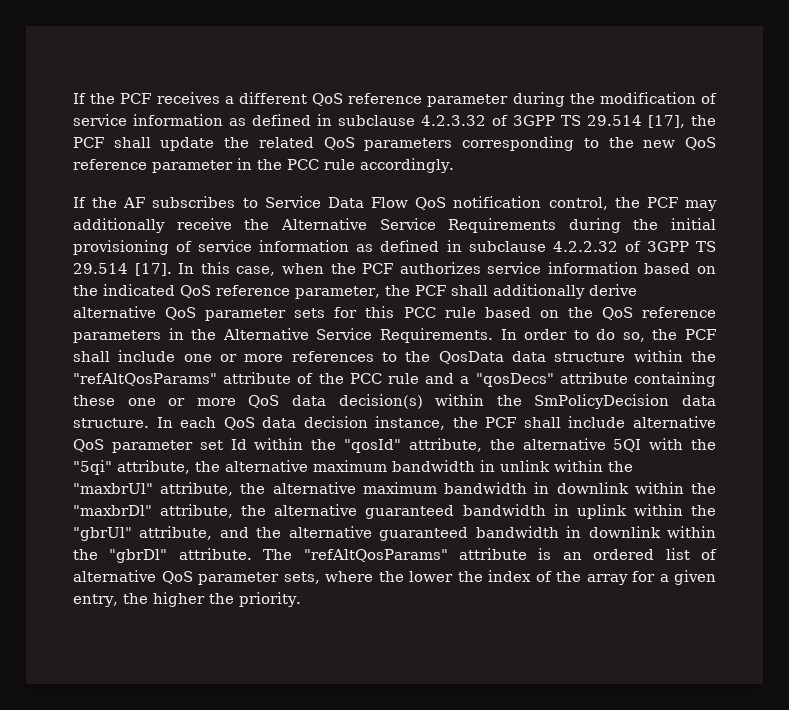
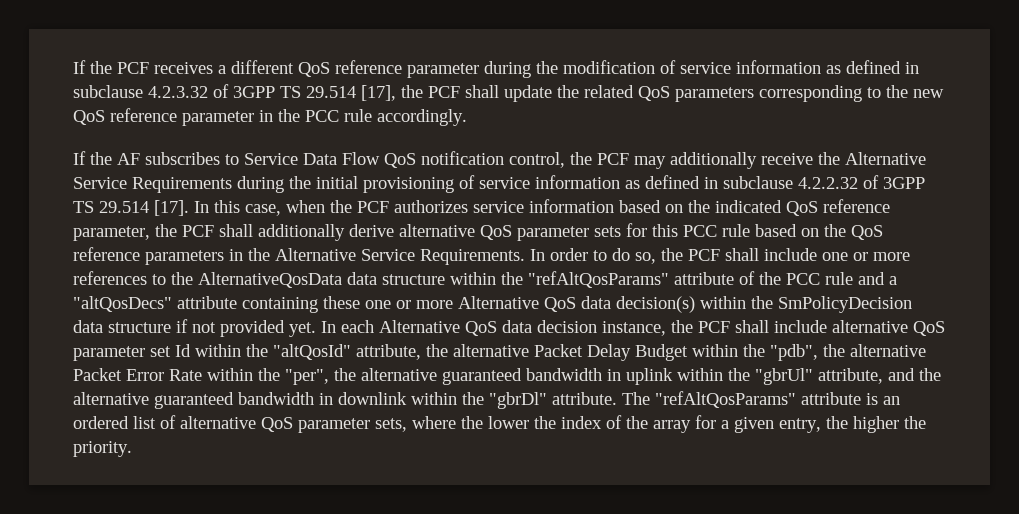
- In order to do so, the PCF shall include one or more references to the QosData data structure within the "refAltQosParams" attribute of the PCC rule and a "qosDecs" attribute containing these one or more QoS data decision(s) within the SmPolicyDecision data structure.
+ In order to do so, the PCF shall include one or more references to the AlternativeQosData data structure within the "refAltQosParams" attribute of the PCC rule and a "altQosDecs" attribute containing these one or more Alternative QoS data decision(s) within the SmPolicyDecision data structure if not provided yet.
- In each QoS data decision instance, the PCF shall include alternative QoS parameter set Id within the "qosId" attribute, the alternative 5QI with the "5qi" attribute, the alternative maximum bandwidth in unlink within the "maxbrUl" attribute, the alternative maximum bandwidth in downlink within the "maxbrDl" attribute, the alternative guaranteed bandwidth in uplink within the "gbrUl" attribute, and the alternative guaranteed bandwidth in downlink within the "gbrDl" attribute.
+ In each Alternative QoS data decision instance, the PCF shall include alternative QoS parameter set Id within the "altQosId" attribute, the alternative Packet Delay Budget within the "pdb", the alternative Packet Error Rate within the "per", the alternative guaranteed bandwidth in uplink within the "gbrUl" attribute, and the alternative guaranteed bandwidth in downlink within the "gbrDl" attribute.

